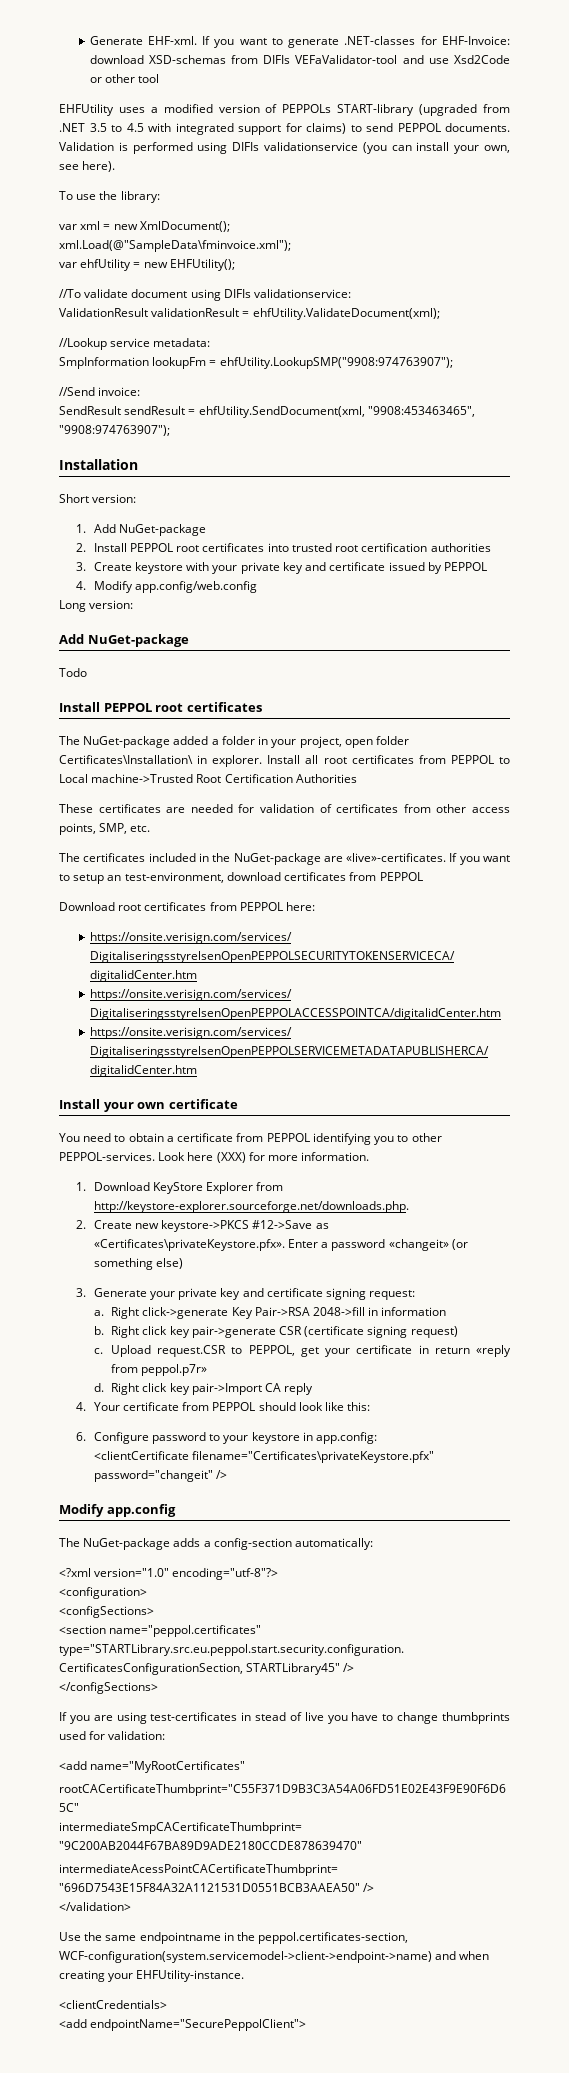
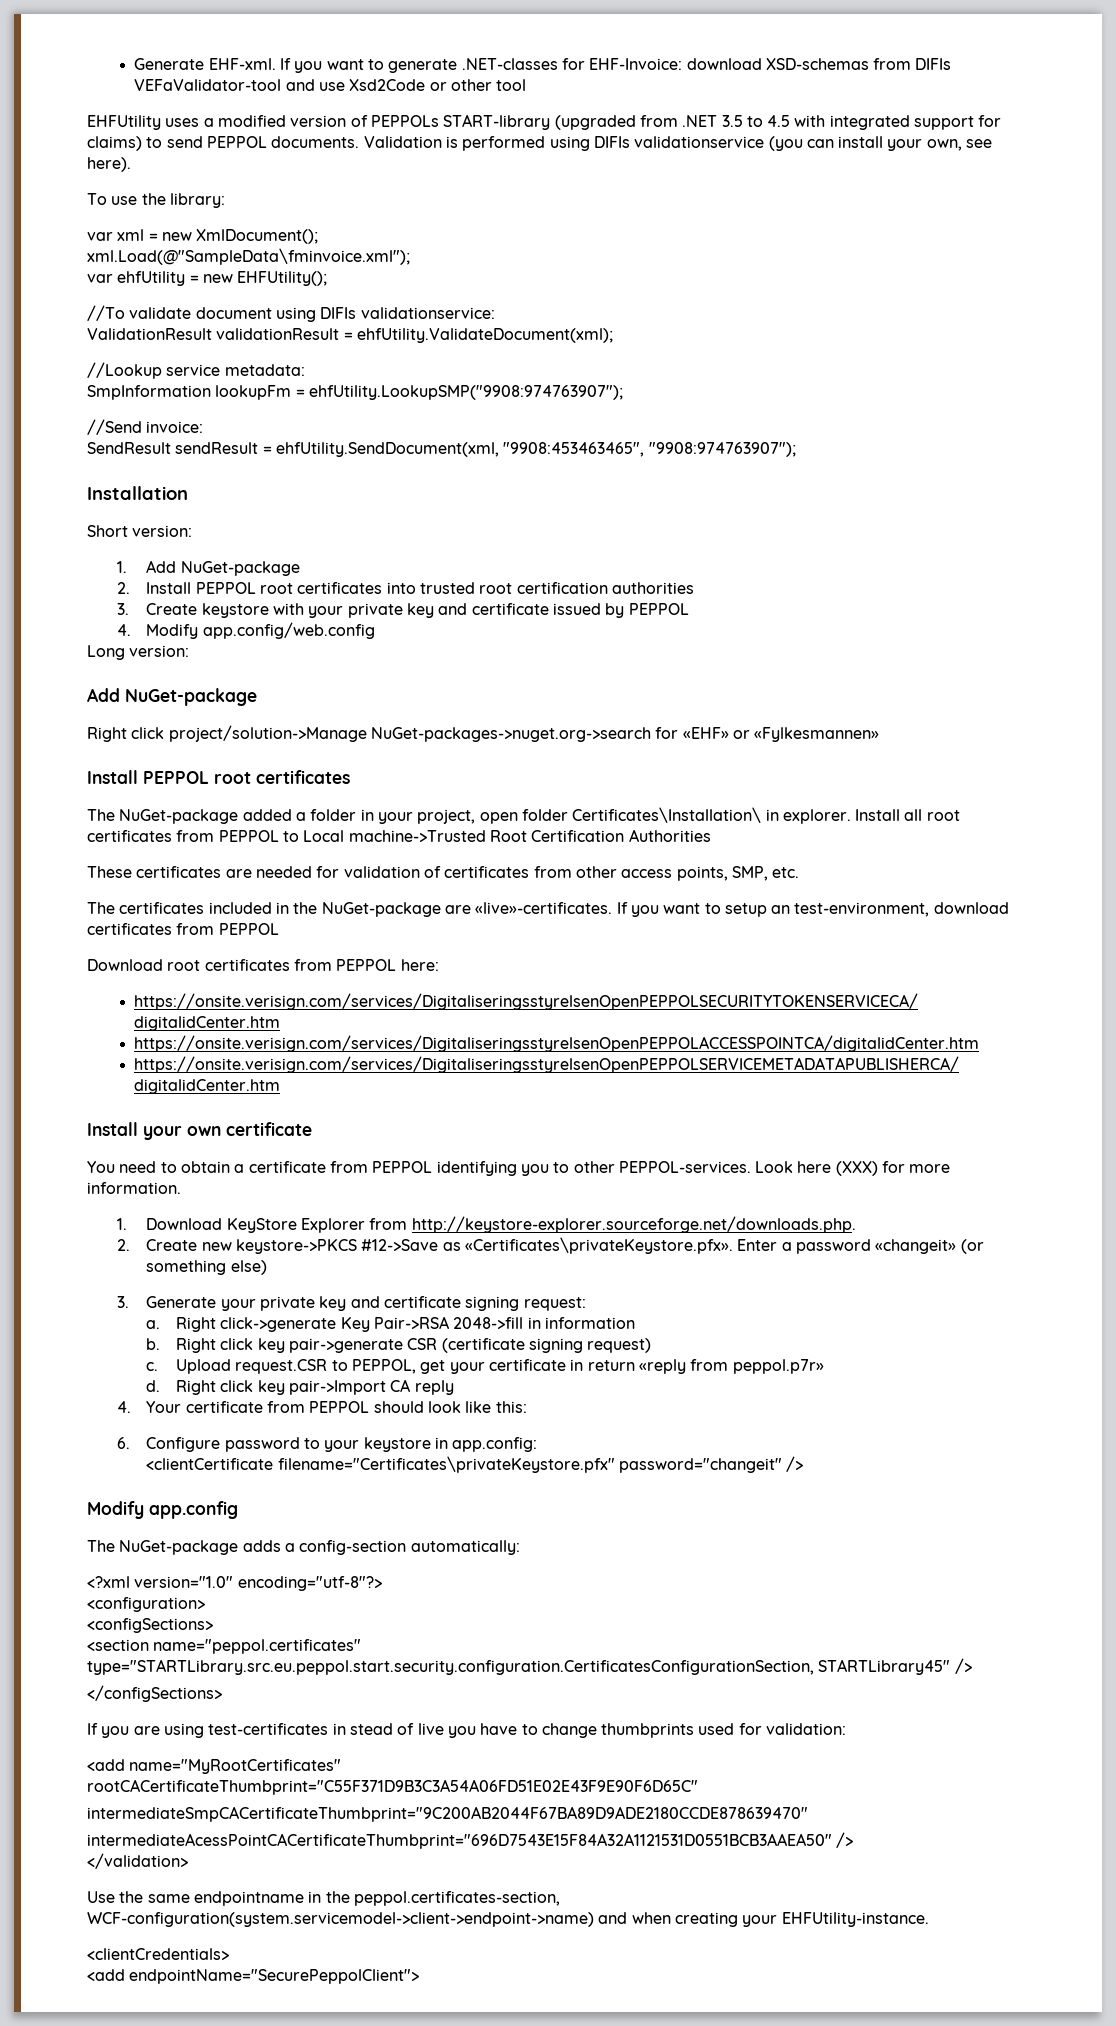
- Todo
+ Right click project/solution->Manage NuGet-packages->nuget.org->search for «EHF» or «Fylkesmannen»

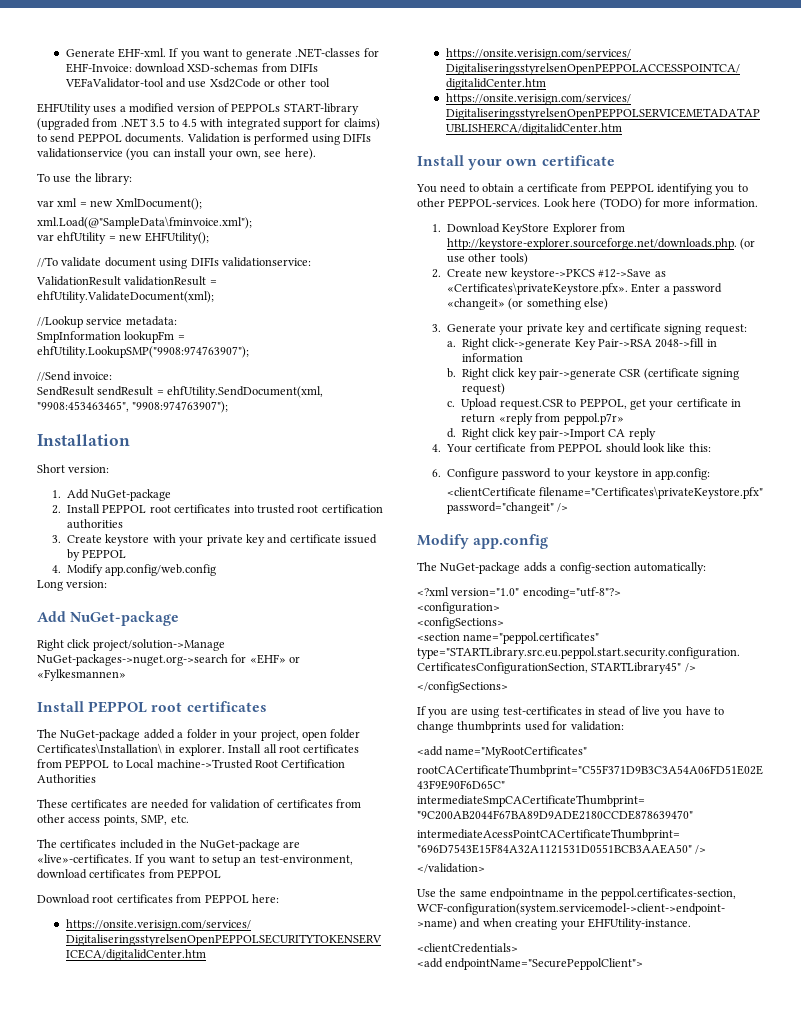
- Look here (XXX) for more information.
+ Look here (TODO) for more information.
- 1. Download KeyStore Explorer from http://keystore-explorer.sourceforge.net/downloads.php.
+ 1. Download KeyStore Explorer from http://keystore-explorer.sourceforge.net/downloads.php. (or use other tools)

